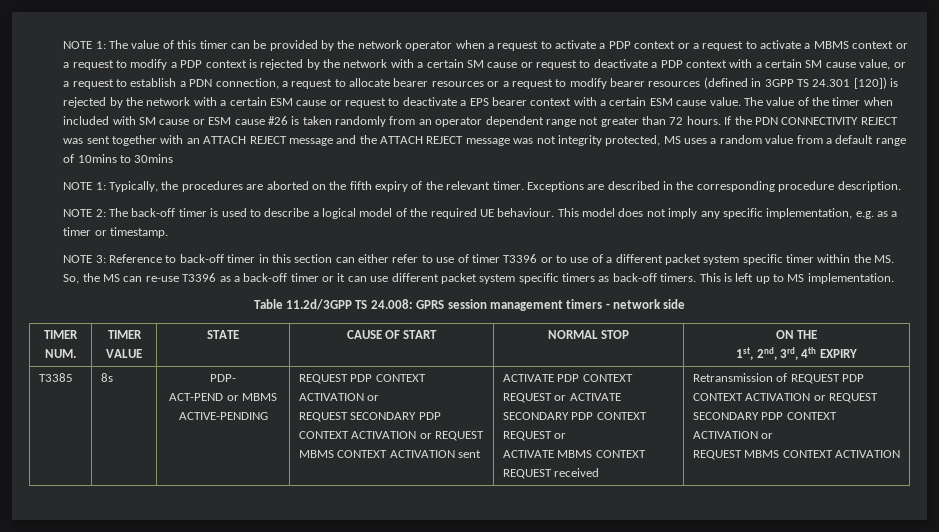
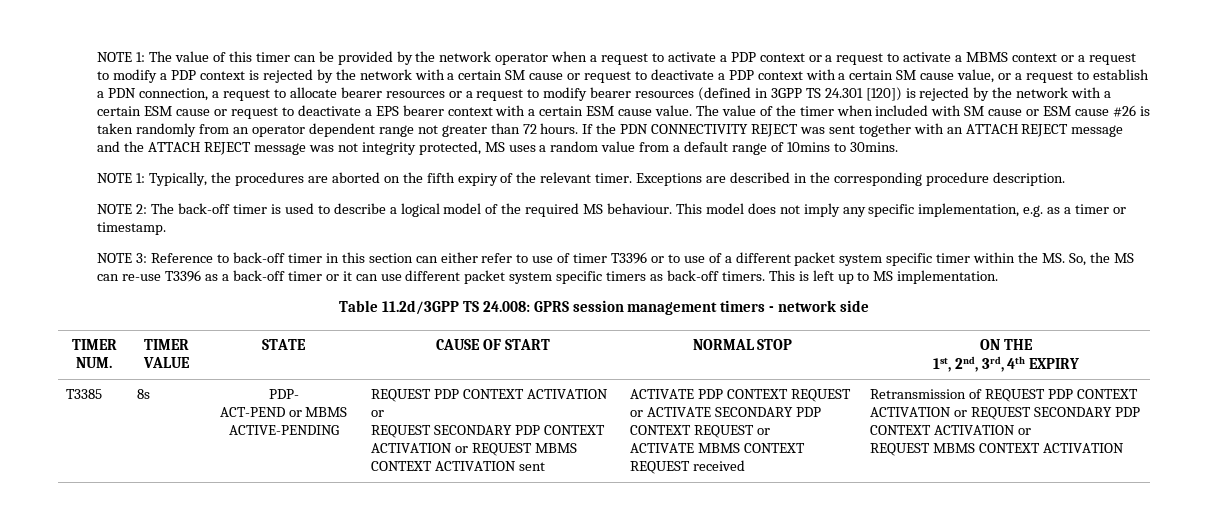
- If the PDN CONNECTIVITY REJECT was sent together with an ATTACH REJECT message and the ATTACH REJECT message was not integrity protected, MS uses a random value from a default range of 10mins to 30mins
+ If the PDN CONNECTIVITY REJECT was sent together with an ATTACH REJECT message and the ATTACH REJECT message was not integrity protected, MS uses a random value from a default range of 10mins to 30mins.
- NOTE 2: The back-off timer is used to describe a logical model of the required UE behaviour.
+ NOTE 2: The back-off timer is used to describe a logical model of the required MS behaviour.

